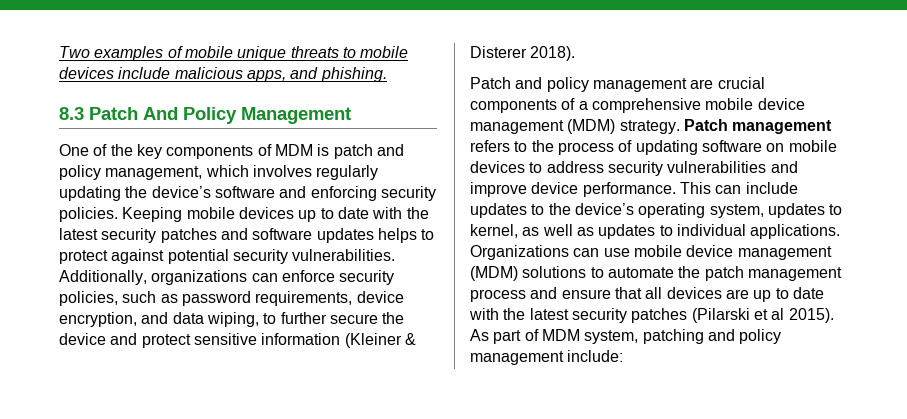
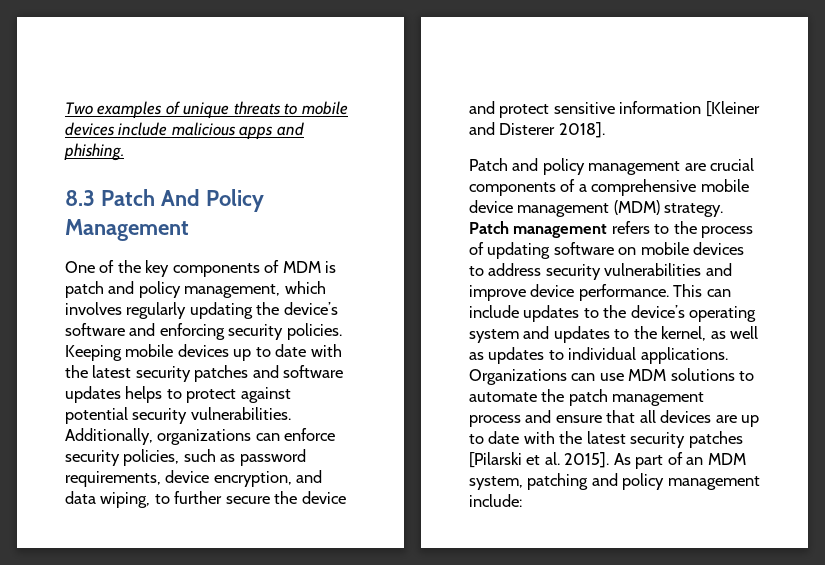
- Two examples of mobile unique threats to mobile devices include malicious apps, and phishing.
+ Two examples of unique threats to mobile devices include malicious apps and phishing.
- Additionally, organizations can enforce security policies, such as password requirements, device encryption, and data wiping, to further secure the device and protect sensitive information (Kleiner & Disterer 2018).
+ Additionally, organizations can enforce security policies, such as password requirements, device encryption, and data wiping, to further secure the device and protect sensitive information [Kleiner and Disterer 2018].
- This can include updates to the device’s operating system, updates to kernel, as well as updates to individual applications.
+ This can include updates to the device’s operating system and updates to the kernel, as well as updates to individual applications.
- Organizations can use mobile device management (MDM) solutions to automate the patch management process and ensure that all devices are up to date with the latest security patches (Pilarski et al 2015).
+ Organizations can use MDM solutions to automate the patch management process and ensure that all devices are up to date with the latest security patches [Pilarski et al. 2015].
- As part of MDM system, patching and policy management include:
+ As part of an MDM system, patching and policy management include:

